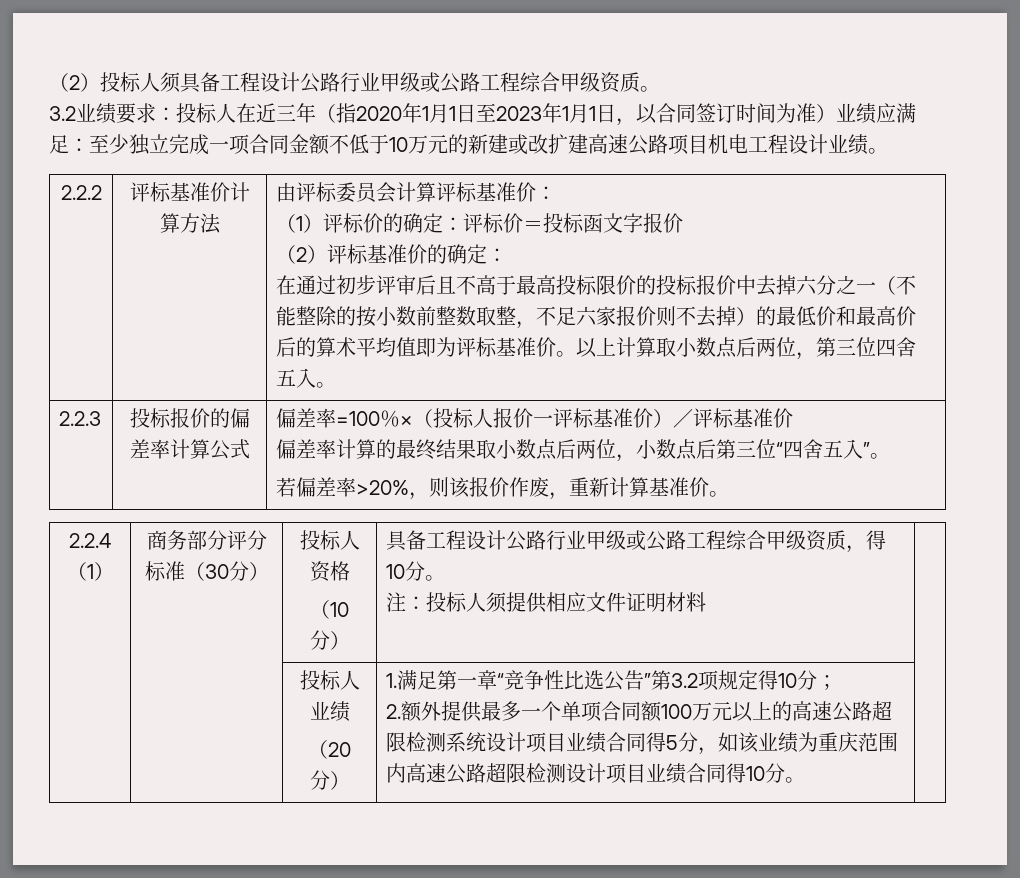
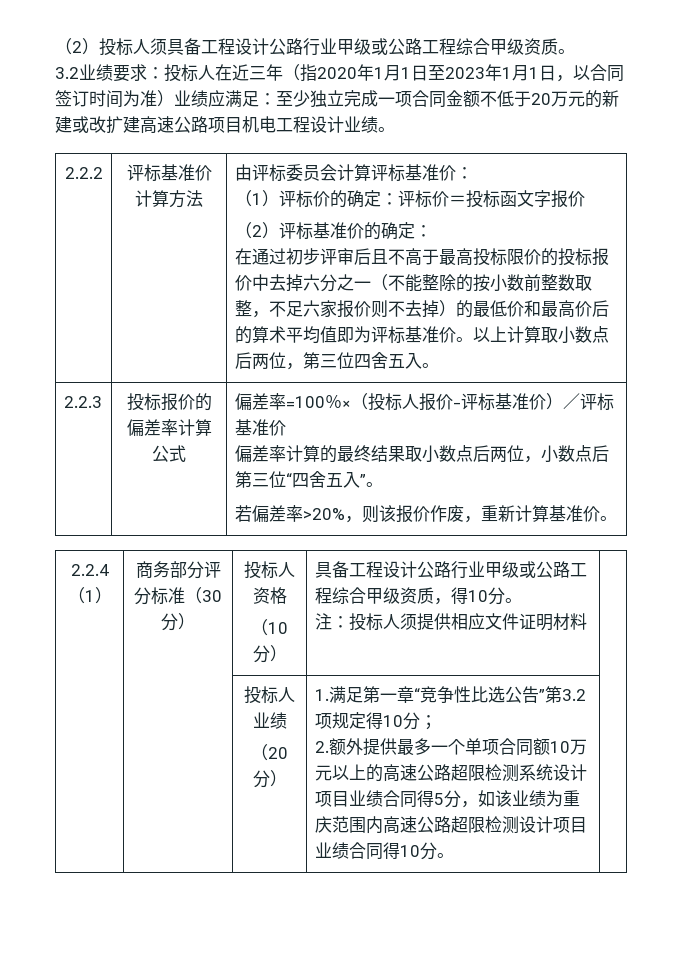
- 3.2业绩要求：投标人在近三年（指2020年1月1日至2023年1月1日，以合同签订时间为准）业绩应满足：至少独立完成一项合同金额不低于10万元的新建或改扩建高速公路项目机电工程设计业绩。
+ 3.2业绩要求：投标人在近三年（指2020年1月1日至2023年1月1日，以合同签订时间为准）业绩应满足：至少独立完成一项合同金额不低于20万元的新建或改扩建高速公路项目机电工程设计业绩。
- 偏差率=100％×（投标人报价一评标基准价）／评标基准价
+ 偏差率=100％×（投标人报价-评标基准价）／评标基准价
- 2.额外提供最多一个单项合同额100万元以上的高速公路超限检测系统设计项目业绩合同得5分，如该业绩为重庆范围内高速公路超限检测设计项目业绩合同得10分。
+ 2.额外提供最多一个单项合同额10万元以上的高速公路超限检测系统设计项目业绩合同得5分，如该业绩为重庆范围内高速公路超限检测设计项目业绩合同得10分。

